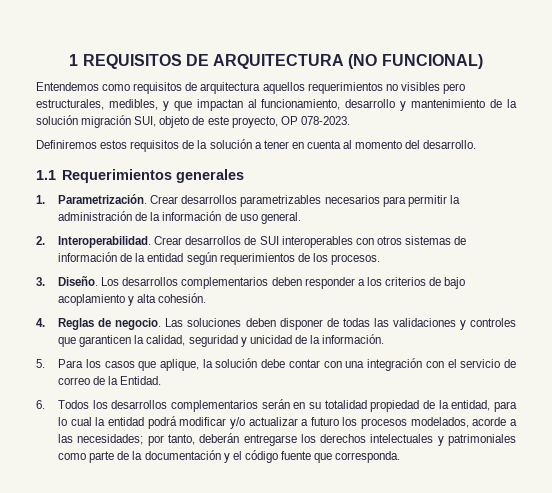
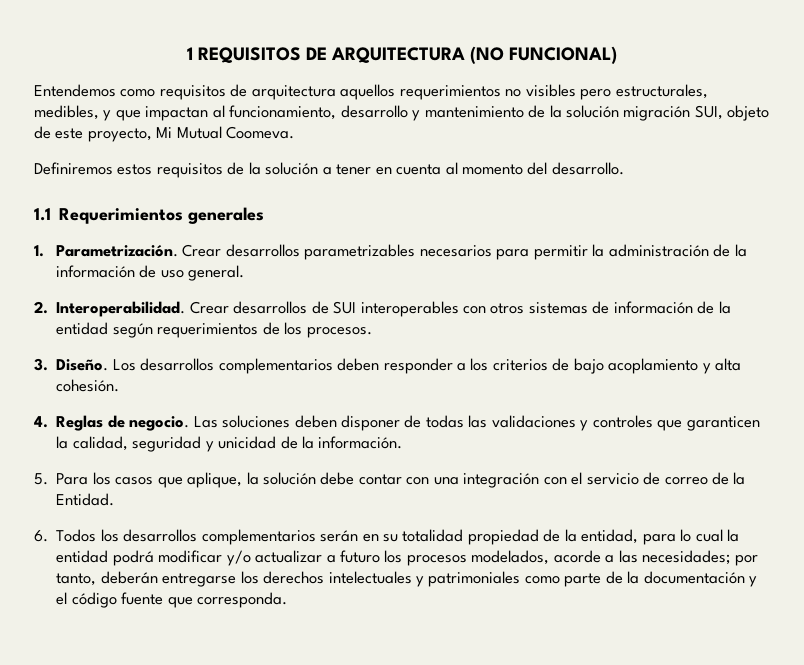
- Entendemos como requisitos de arquitectura aquellos requerimientos no visibles pero estructurales, medibles, y que impactan al funcionamiento, desarrollo y mantenimiento de la solución migración SUI, objeto de este proyecto, OP 078-2023.
+ Entendemos como requisitos de arquitectura aquellos requerimientos no visibles pero estructurales, medibles, y que impactan al funcionamiento, desarrollo y mantenimiento de la solución migración SUI, objeto de este proyecto, Mi Mutual Coomeva.

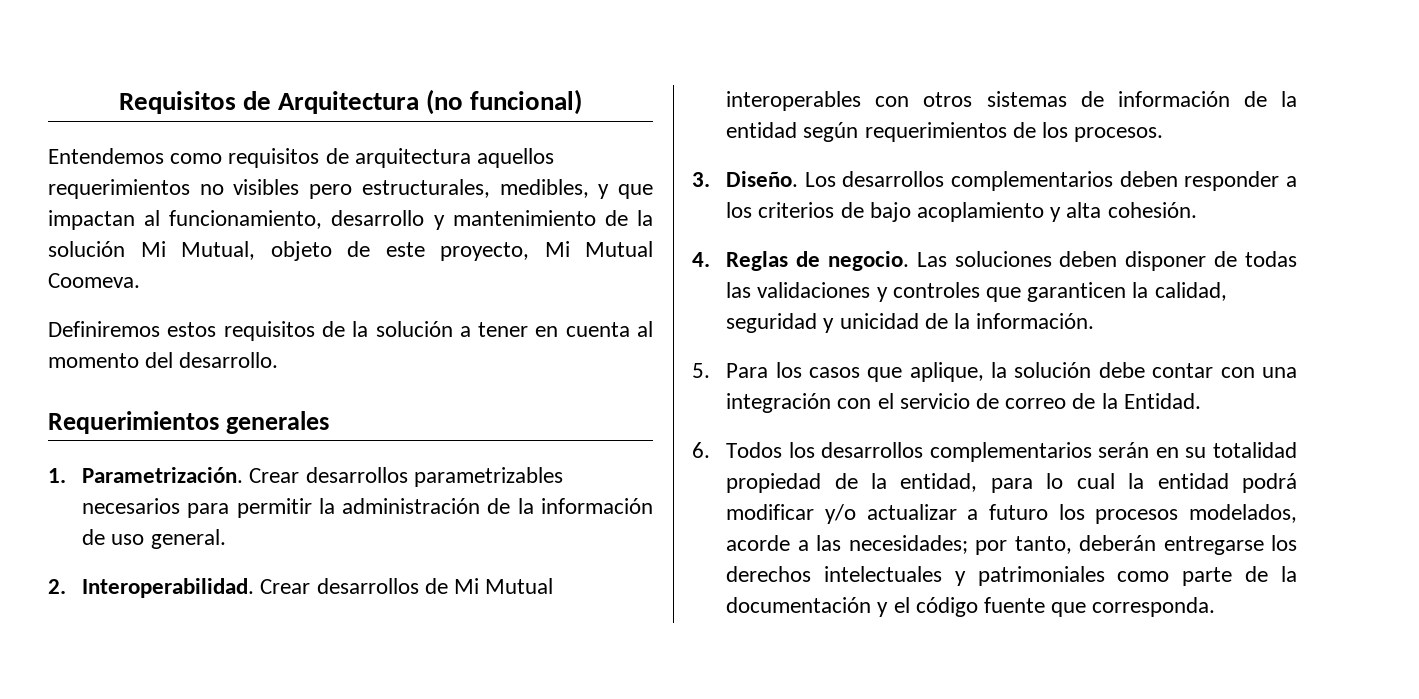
- 1 REQUISITOS DE ARQUITECTURA (NO FUNCIONAL)
+ Requisitos de Arquitectura (no funcional)
- Entendemos como requisitos de arquitectura aquellos requerimientos no visibles pero estructurales, medibles, y que impactan al funcionamiento, desarrollo y mantenimiento de la solución migración SUI, objeto de este proyecto, Mi Mutual Coomeva.
+ Entendemos como requisitos de arquitectura aquellos requerimientos no visibles pero estructurales, medibles, y que impactan al funcionamiento, desarrollo y mantenimiento de la solución Mi Mutual, objeto de este proyecto, Mi Mutual Coomeva.
- 1.1 Requerimientos generales
+ Requerimientos generales
- Crear desarrollos de SUI interoperables con otros sistemas de información de la entidad según requerimientos de los procesos.
+ Crear desarrollos de Mi Mutual interoperables con otros sistemas de información de la entidad según requerimientos de los procesos.

